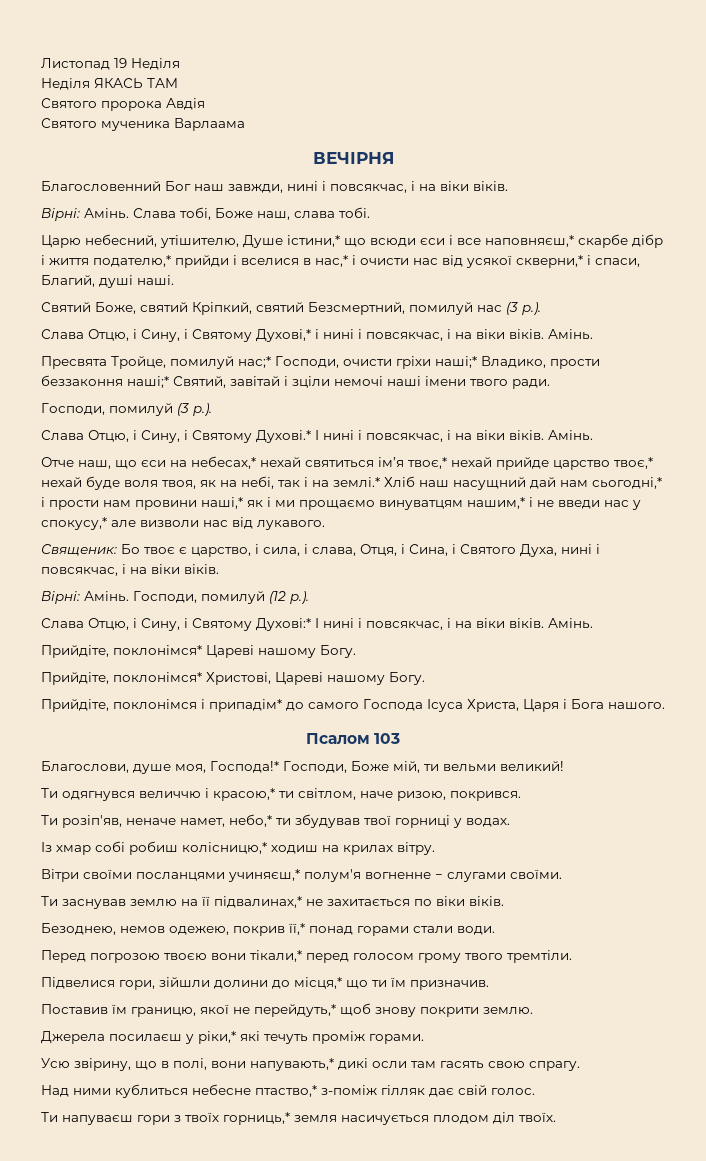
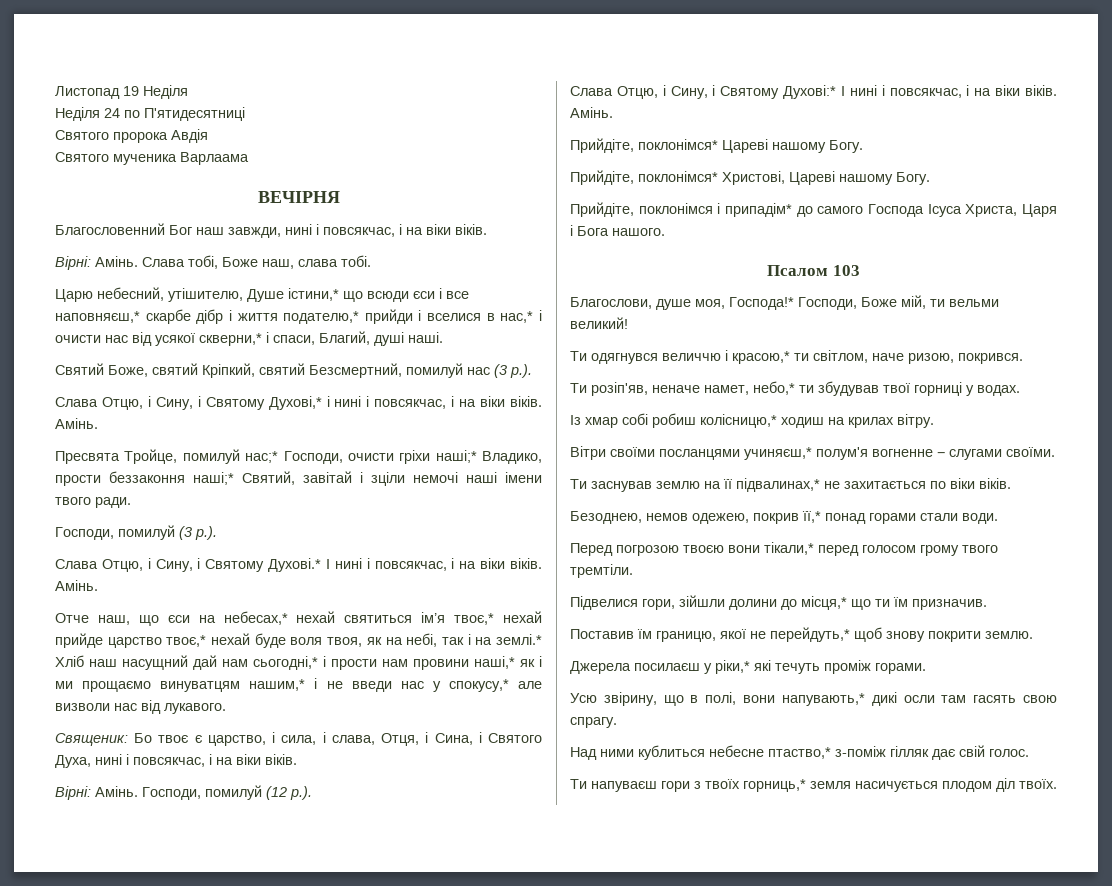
- Неділя ЯКАСЬ ТАМ
+ Неділя 24 по П'ятидесятниці

